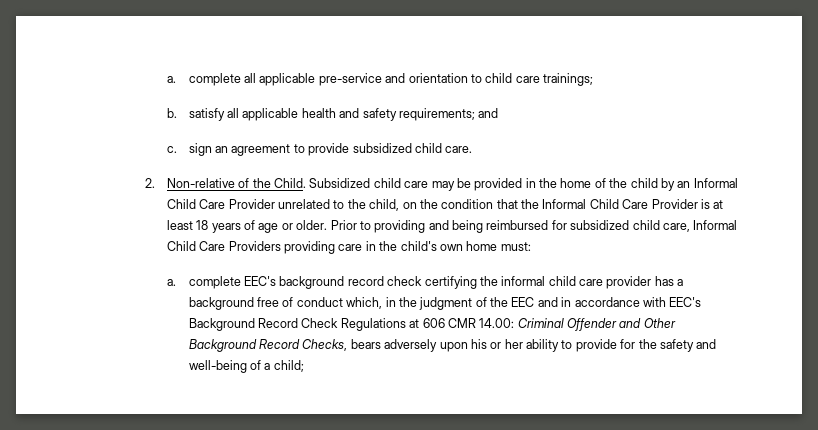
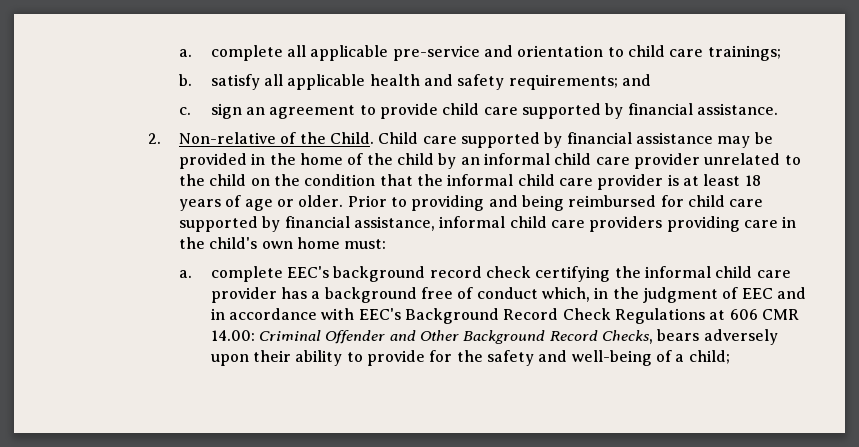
- c. sign an agreement to provide subsidized child care.
+ c. sign an agreement to provide child care supported by financial assistance.
- Subsidized child care may be provided in the home of the child by an Informal Child Care Provider unrelated to the child, on the condition that the Informal Child Care Provider is at least 18 years of age or older.
+ Child care supported by financial assistance may be provided in the home of the child by an informal child care provider unrelated to the child on the condition that the informal child care provider is at least 18 years of age or older.
- Prior to providing and being reimbursed for subsidized child care, Informal Child Care Providers providing care in the child's own home must:
+ Prior to providing and being reimbursed for child care supported by financial assistance, informal child care providers providing care in the child's own home must:
- a. complete EEC's background record check certifying the informal child care provider has a background free of conduct which, in the judgment of the EEC and in accordance with EEC's Background Record Check Regulations at 606 CMR 14.00: Criminal Offender and Other Background Record Checks, bears adversely upon his or her ability to provide for the safety and well-being of a child;
+ a. complete EEC's background record check certifying the informal child care provider has a background free of conduct which, in the judgment of EEC and in accordance with EEC's Background Record Check Regulations at 606 CMR 14.00: Criminal Offender and Other Background Record Checks, bears adversely upon their ability to provide for the safety and well-being of a child;

